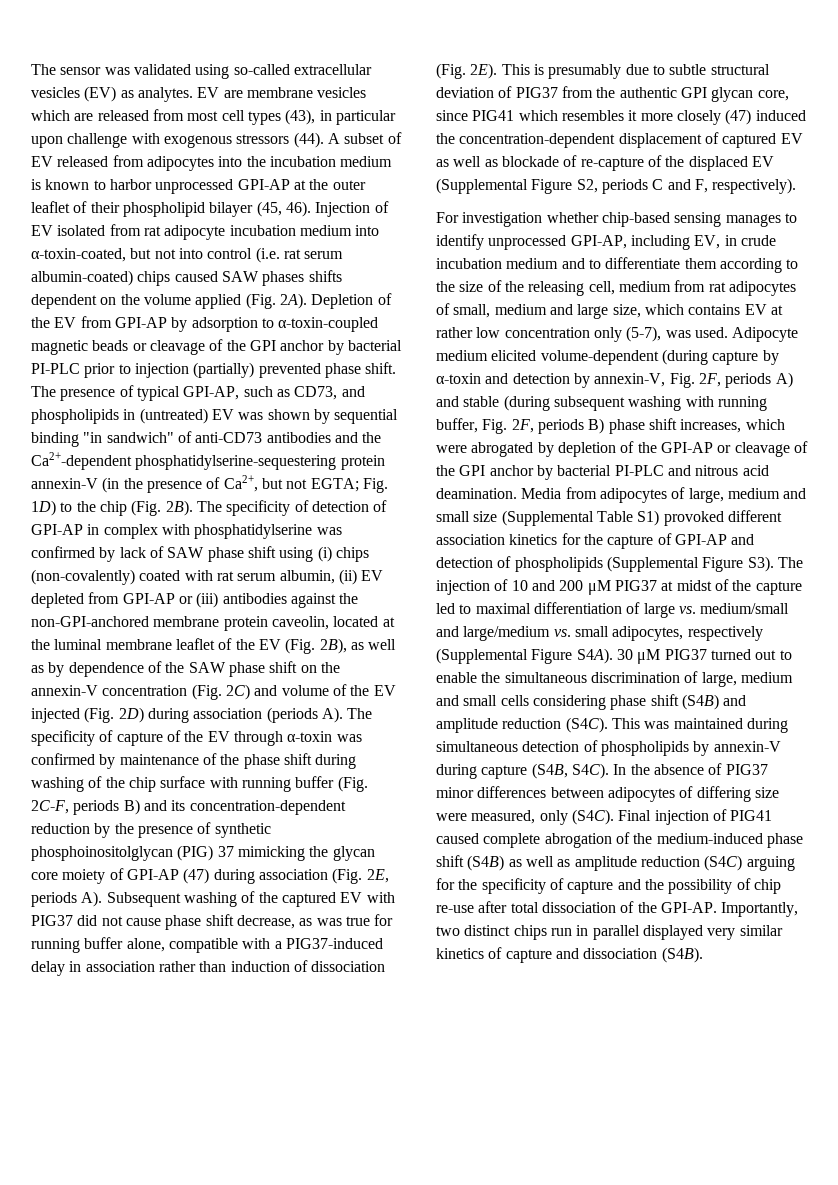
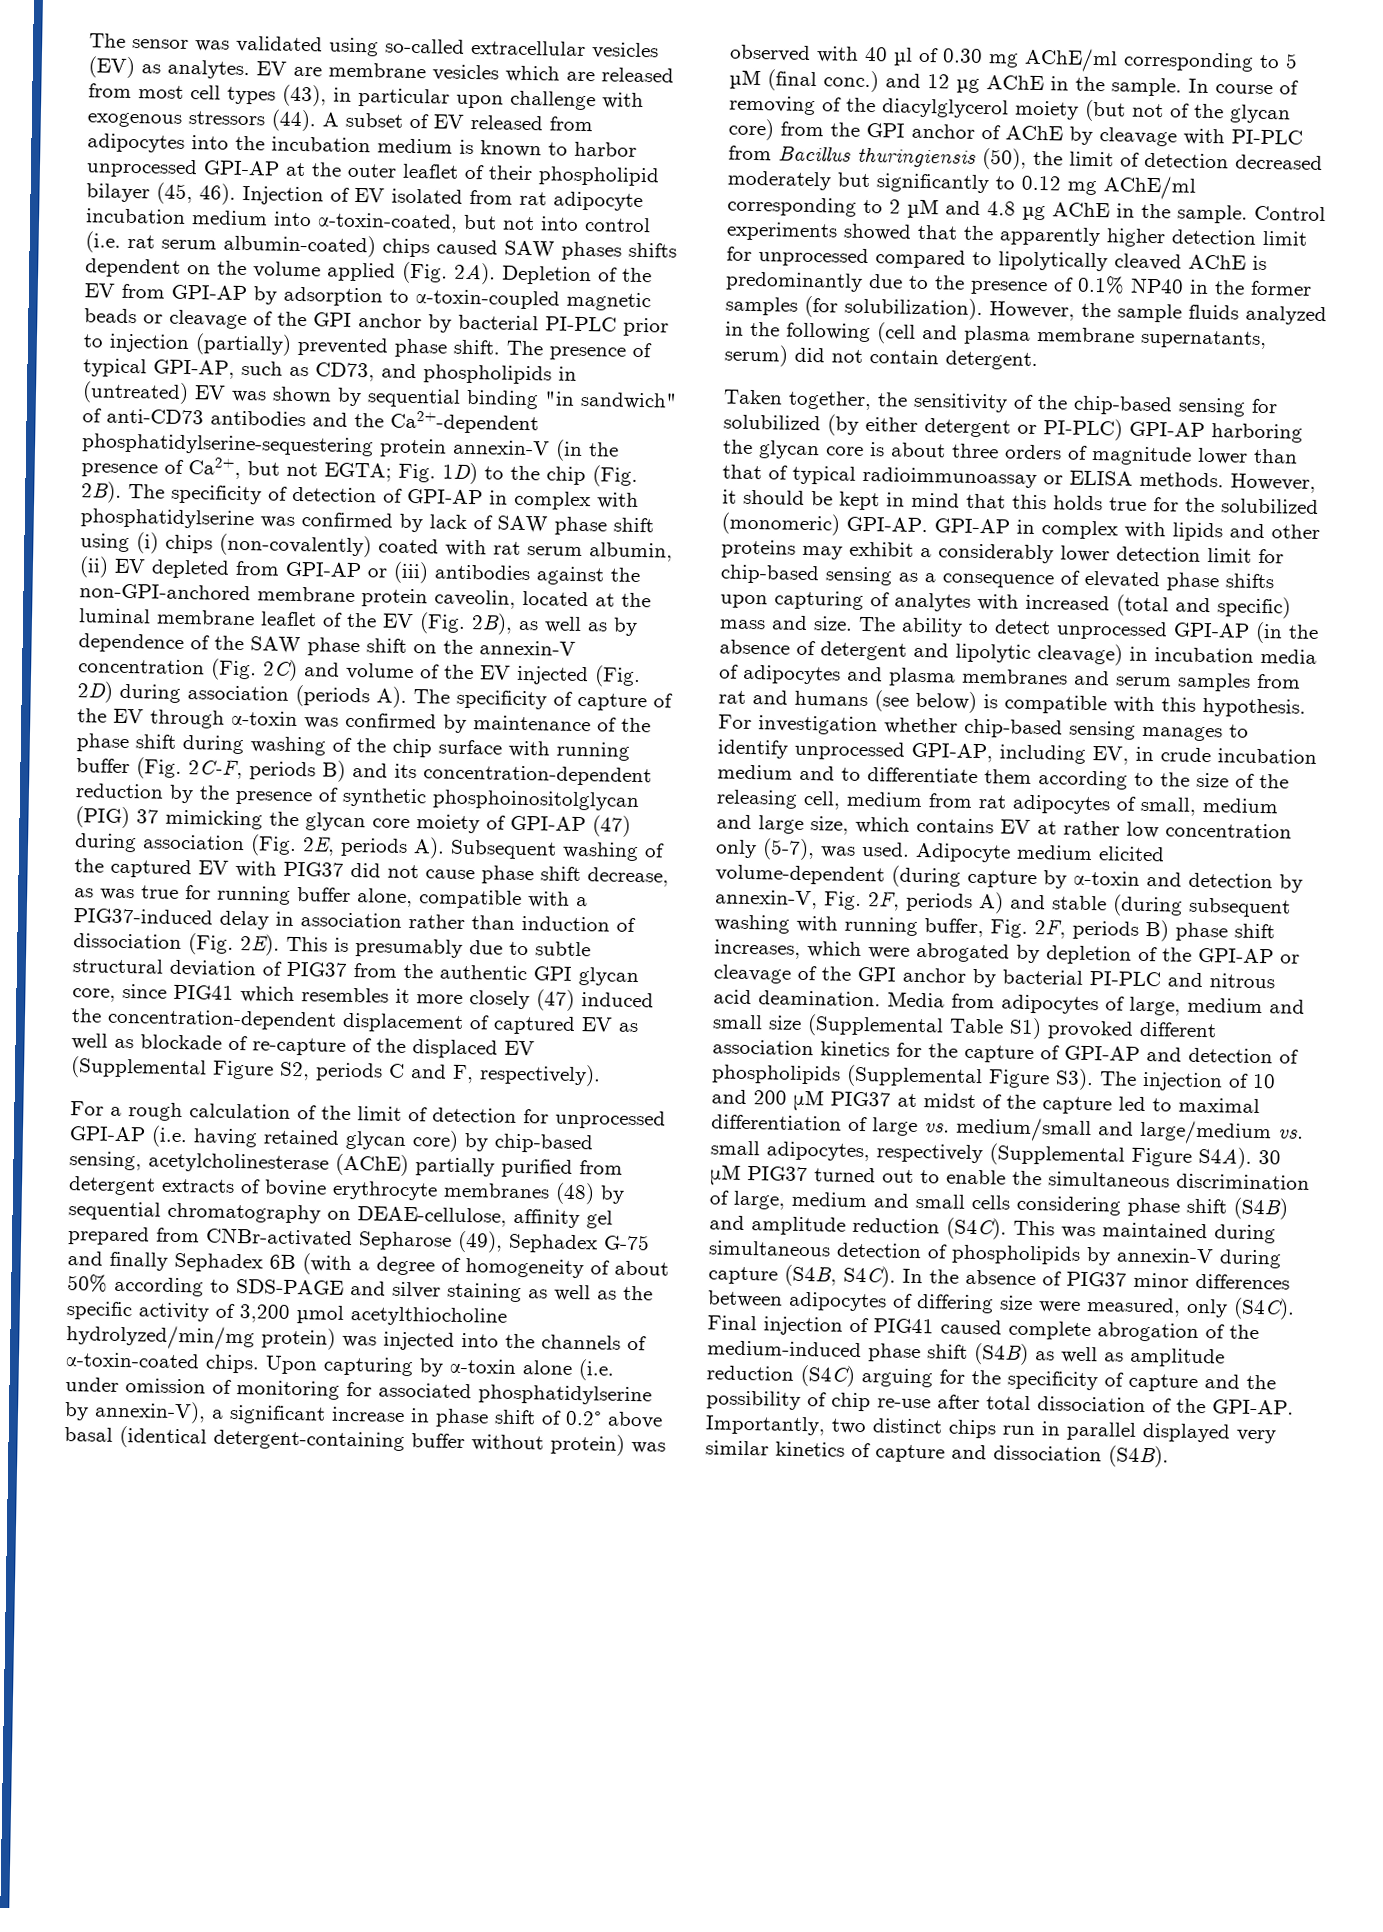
- For investigation whether chip-based sensing manages to identify unprocessed GPI-AP, including EV, in crude incubation medium and to differentiate them according to the size of the releasing cell, medium from rat adipocytes of small, medium and large size, which contains EV at rather low concentration only (5-7), was used.
+ For a rough calculation of the limit of detection for unprocessed GPI-AP (i.e. having retained glycan core) by chip-based sensing, acetylcholinesterase (AChE) partially purified from detergent extracts of bovine erythrocyte membranes (48) by sequential chromatography on DEAE-cellulose, affinity gel prepared from CNBr-activated Sepharose (49), Sephadex G-75 and finally Sephadex 6B (with a degree of homogeneity of about 50% according to SDS-PAGE and silver staining as well as the specific activity of 3,200 µmol acetylthiocholine hydrolyzed/min/mg protein) was injected into the channels of α-toxin-coated chips. Upon capturing by α-toxin alone (i.e. under omission of monitoring for associated phosphatidylserine by annexin-V), a significant increase in phase shift of 0.2° above basal (identical detergent-containing buffer without protein) was observed with 40 µl of 0.30 mg AChE/ml corresponding to 5 µM (final conc.) and 12 µg AChE in the sample. In course of removing of the diacylglycerol moiety (but not of the glycan core) from the GPI anchor of AChE by cleavage with PI-PLC from Bacillus thuringiensis (50), the limit of detection decreased moderately but significantly to 0.12 mg AChE/ml corresponding to 2 µM and 4.8 µg AChE in the sample. Control experiments showed that the apparently higher detection limit for unprocessed compared to lipolytically cleaved AChE is predominantly due to the presence of 0.1% NP40 in the former samples (for solubilization). However, the sample fluids analyzed in the following (cell and plasma membrane supernatants, serum) did not contain detergent.
+ Taken together, the sensitivity of the chip-based sensing for solubilized (by either detergent or PI-PLC) GPI-AP harboring the glycan core is about three orders of magnitude lower than that of typical radioimmunoassay or ELISA methods. However, it should be kept in mind that this holds true for the solubilized (monomeric) GPI-AP. GPI-AP in complex with lipids and other proteins may exhibit a considerably lower detection limit for chip-based sensing as a consequence of elevated phase shifts upon capturing of analytes with increased (total and specific) mass and size. The ability to detect unprocessed GPI-AP (in the absence of detergent and lipolytic cleavage) in incubation media of adipocytes and plasma membranes and serum samples from rat and humans (see below) is compatible with this hypothesis. For investigation whether chip-based sensing manages to identify unprocessed GPI-AP, including EV, in crude incubation medium and to differentiate them according to the size of the releasing cell, medium from rat adipocytes of small, medium and large size, which contains EV at rather low concentration only (5-7), was used.

